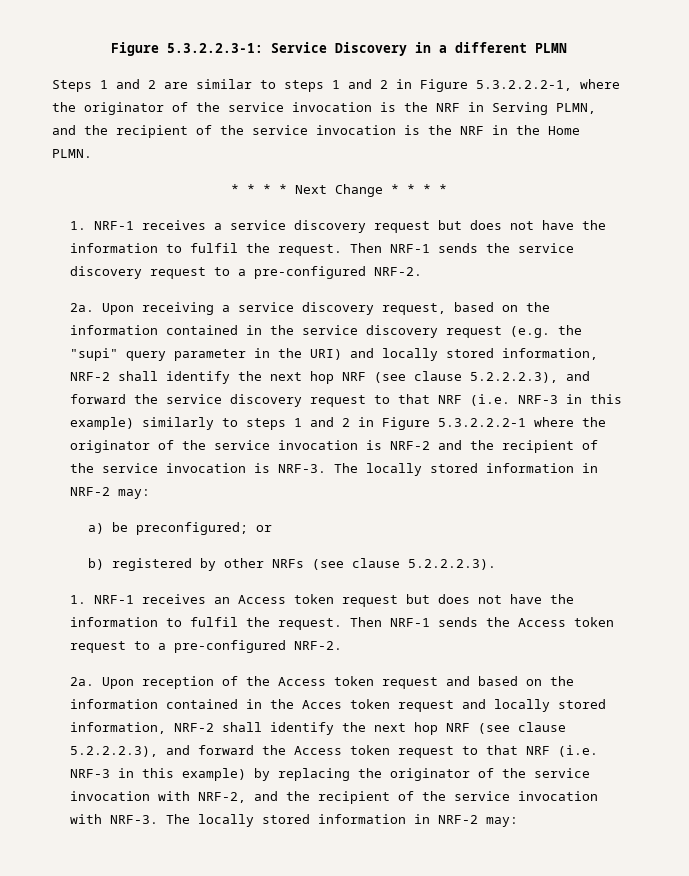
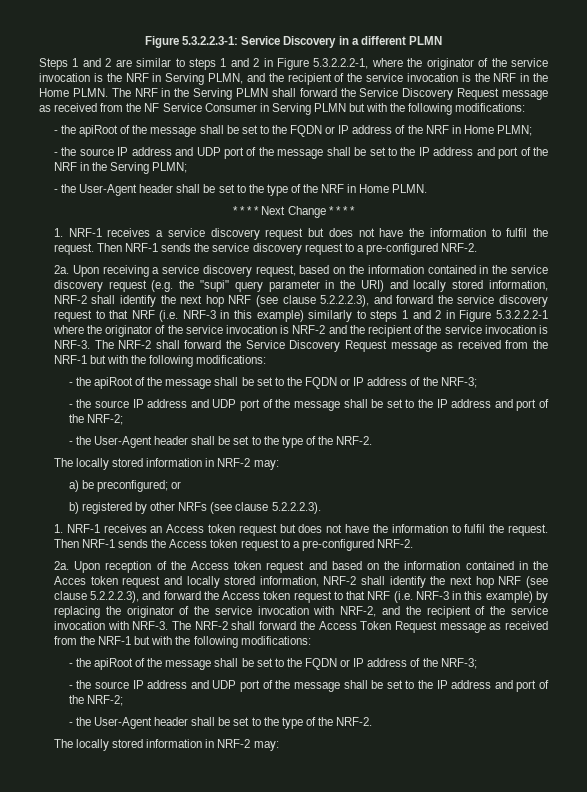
+ The NRF in the Serving PLMN shall forward the Service Discovery Request message as received from the NF Service Consumer in Serving PLMN but with the following modifications:
+ - the apiRoot of the message shall be set to the FQDN or IP address of the NRF in Home PLMN;
+ - the source IP address and UDP port of the message shall be set to the IP address and port of the NRF in the Serving PLMN;
+ - the User-Agent header shall be set to the type of the NRF in Home PLMN.
- Upon receiving a service discovery request, based on the information contained in the service discovery request (e.g. the "supi" query parameter in the URI) and locally stored information, NRF-2 shall identify the next hop NRF (see clause 5.2.2.2.3), and forward the service discovery request to that NRF (i.e. NRF-3 in this example) similarly to steps 1 and 2 in Figure 5.3.2.2.2-1 where the originator of the service invocation is NRF-2 and the recipient of the service invocation is NRF-3. The locally stored information in NRF-2 may:
+ Upon receiving a service discovery request, based on the information contained in the service discovery request (e.g. the "supi" query parameter in the URI) and locally stored information, NRF-2 shall identify the next hop NRF (see clause 5.2.2.2.3), and forward the service discovery request to that NRF (i.e. NRF-3 in this example) similarly to steps 1 and 2 in Figure 5.3.2.2.2-1 where the originator of the service invocation is NRF-2 and the recipient of the service invocation is NRF-3. The NRF-2 shall forward the Service Discovery Request message as received from the NRF-1 but with the following modifications:
+ - the apiRoot of the message shall be set to the FQDN or IP address of the NRF-3;
+ - the source IP address and UDP port of the message shall be set to the IP address and port of the NRF-2;
+ - the User-Agent header shall be set to the type of the NRF-2.
+ The locally stored information in NRF-2 may:
- Upon reception of the Access token request and based on the information contained in the Acces token request and locally stored information, NRF-2 shall identify the next hop NRF (see clause 5.2.2.2.3), and forward the Access token request to that NRF (i.e. NRF-3 in this example) by replacing the originator of the service invocation with NRF-2, and the recipient of the service invocation with NRF-3. The locally stored information in NRF-2 may:
+ Upon reception of the Access token request and based on the information contained in the Acces token request and locally stored information, NRF-2 shall identify the next hop NRF (see clause 5.2.2.2.3), and forward the Access token request to that NRF (i.e. NRF-3 in this example) by replacing the originator of the service invocation with NRF-2, and the recipient of the service invocation with NRF-3. The NRF-2 shall forward the Access Token Request message as received from the NRF-1 but with the following modifications:
+ - the apiRoot of the message shall be set to the FQDN or IP address of the NRF-3;
+ - the source IP address and UDP port of the message shall be set to the IP address and port of the NRF-2;
+ - the User-Agent header shall be set to the type of the NRF-2.
+ The locally stored information in NRF-2 may:

